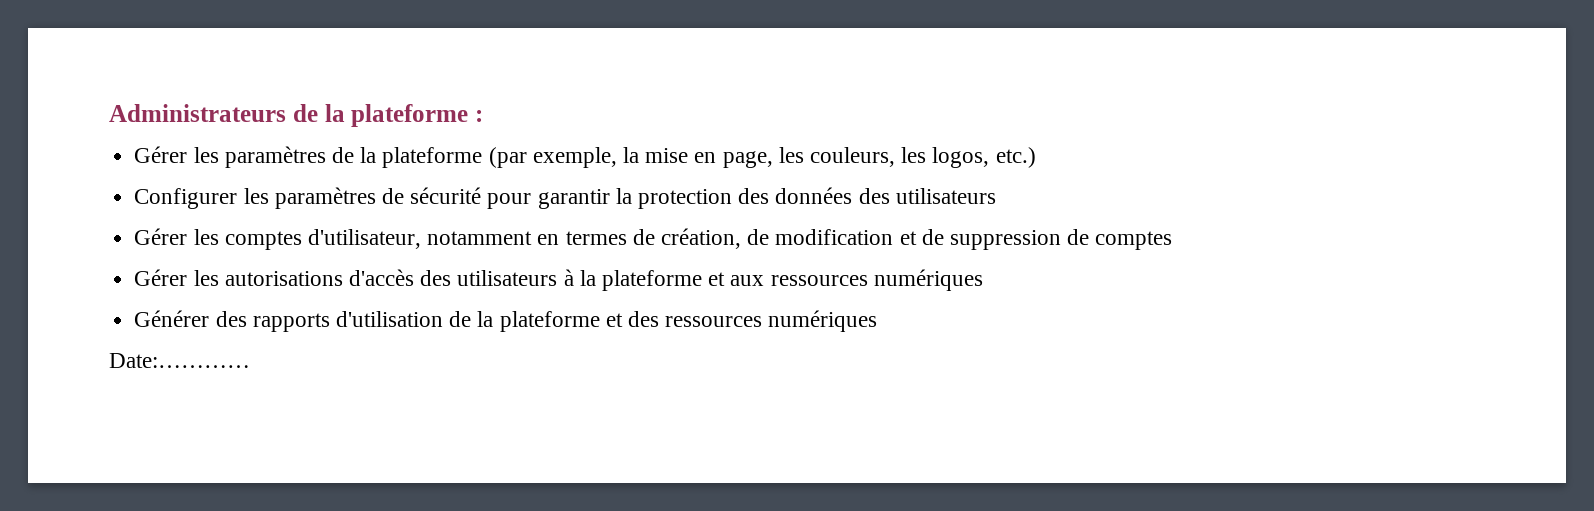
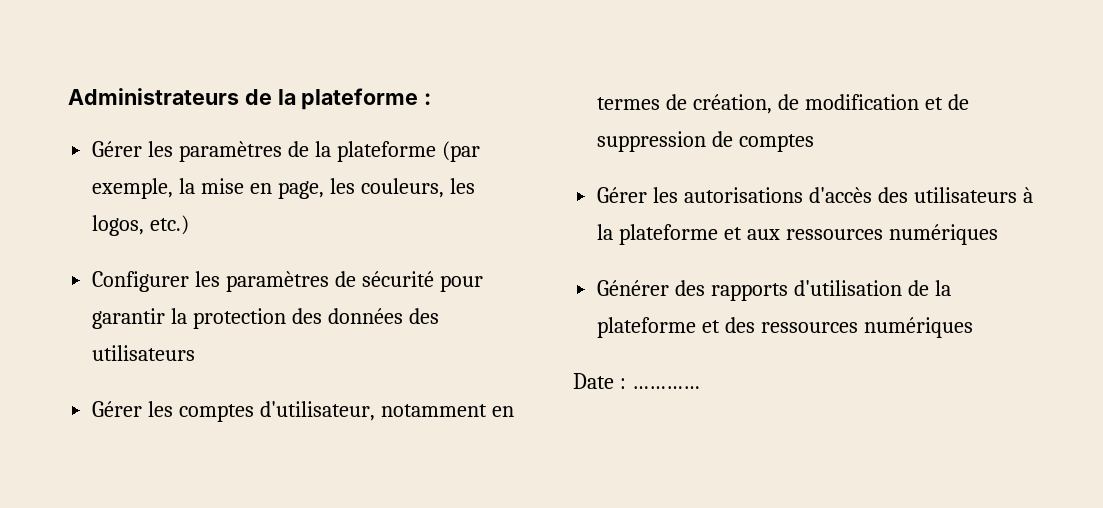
- Date:…………
+ Date : …………

